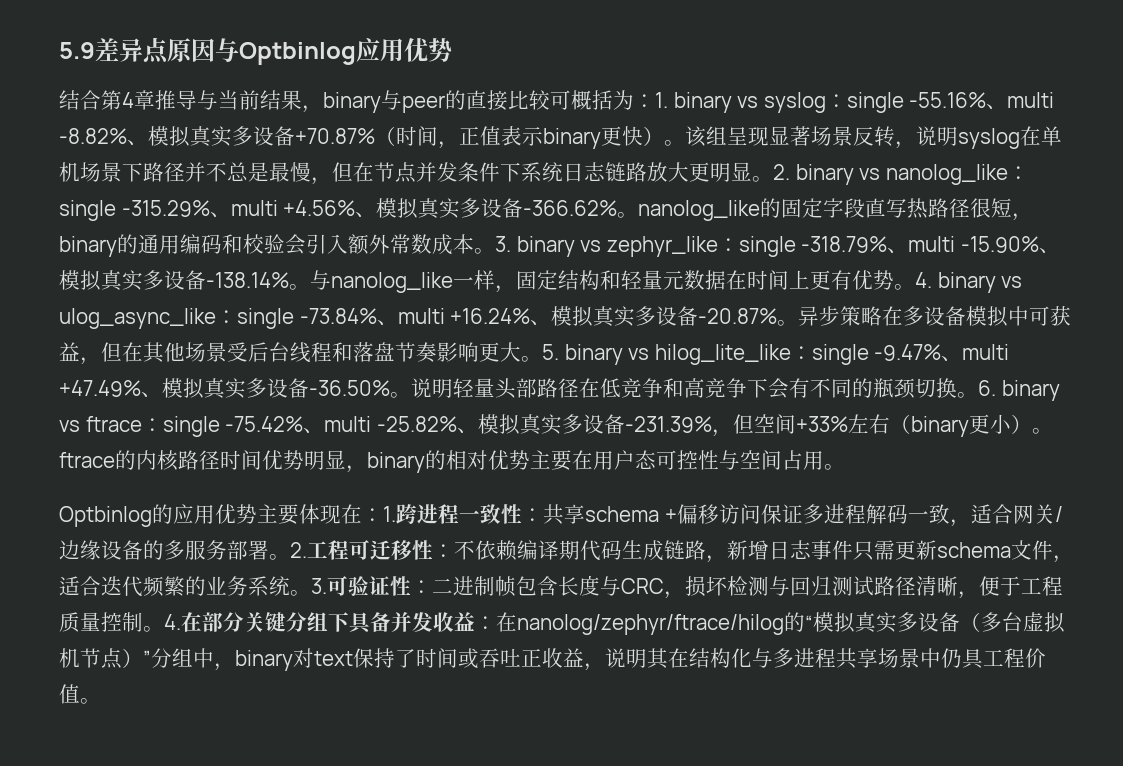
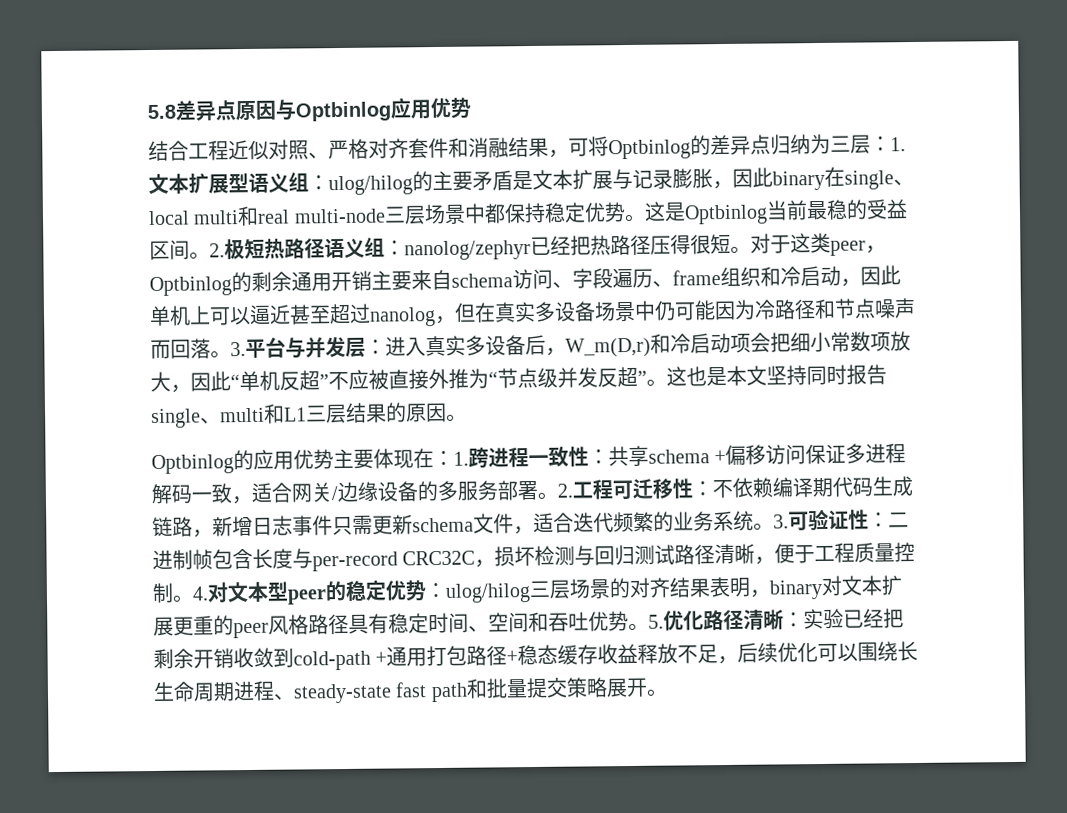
- 5.9差异点原因与Optbinlog应用优势
+ 5.8差异点原因与Optbinlog应用优势
- 结合第4章推导与当前结果，binary与peer的直接比较可概括为：1. binary vs syslog：single -55.16%、multi -8.82%、模拟真实多设备+70.87%（时间，正值表示binary更快）。该组呈现显著场景反转，说明syslog在单机场景下路径并不总是最慢，但在节点并发条件下系统日志链路放大更明显。2. binary vs nanolog_like：single -315.29%、multi +4.56%、模拟真实多设备-366.62%。nanolog_like的固定字段直写热路径很短，binary的通用编码和校验会引入额外常数成本。3. binary vs zephyr_like：single -318.79%、multi -15.90%、模拟真实多设备-138.14%。与nanolog_like一样，固定结构和轻量元数据在时间上更有优势。4. binary vs ulog_async_like：single -73.84%、multi +16.24%、模拟真实多设备-20.87%。异步策略在多设备模拟中可获益，但在其他场景受后台线程和落盘节奏影响更大。5. binary vs hilog_lite_like：single -9.47%、multi +47.49%、模拟真实多设备-36.50%。说明轻量头部路径在低竞争和高竞争下会有不同的瓶颈切换。6. binary vs ftrace：single -75.42%、multi -25.82%、模拟真实多设备-231.39%，但空间+33%左右（binary更小）。ftrace的内核路径时间优势明显，binary的相对优势主要在用户态可控性与空间占用。
+ 结合工程近似对照、严格对齐套件和消融结果，可将Optbinlog的差异点归纳为三层：1.文本扩展型语义组：ulog/hilog的主要矛盾是文本扩展与记录膨胀，因此binary在single、local multi和real multi-node三层场景中都保持稳定优势。这是Optbinlog当前最稳的受益区间。2.极短热路径语义组：nanolog/zephyr已经把热路径压得很短。对于这类peer，Optbinlog的剩余通用开销主要来自schema访问、字段遍历、frame组织和冷启动，因此单机上可以逼近甚至超过nanolog，但在真实多设备场景中仍可能因为冷路径和节点噪声而回落。3.平台与并发层：进入真实多设备后，W_m(D,r)和冷启动项会把细小常数项放大，因此“单机反超”不应被直接外推为“节点级并发反超”。这也是本文坚持同时报告single、multi和L1三层结果的原因。
- 3.可验证性：二进制帧包含长度与CRC，损坏检测与回归测试路径清晰，便于工程质量控制。
+ 3.可验证性：二进制帧包含长度与per-record CRC32C，损坏检测与回归测试路径清晰，便于工程质量控制。
- 4.在部分关键分组下具备并发收益：在nanolog/zephyr/ftrace/hilog的“模拟真实多设备（多台虚拟机节点）”分组中，binary对text保持了时间或吞吐正收益，说明其在结构化与多进程共享场景中仍具工程价值。
+ 4.对文本型peer的稳定优势：ulog/hilog三层场景的对齐结果表明，binary对文本扩展更重的peer风格路径具有稳定时间、空间和吞吐优势。5.优化路径清晰：实验已经把剩余开销收敛到cold-path +通用打包路径+稳态缓存收益释放不足，后续优化可以围绕长生命周期进程、steady-state fast path和批量提交策略展开。

